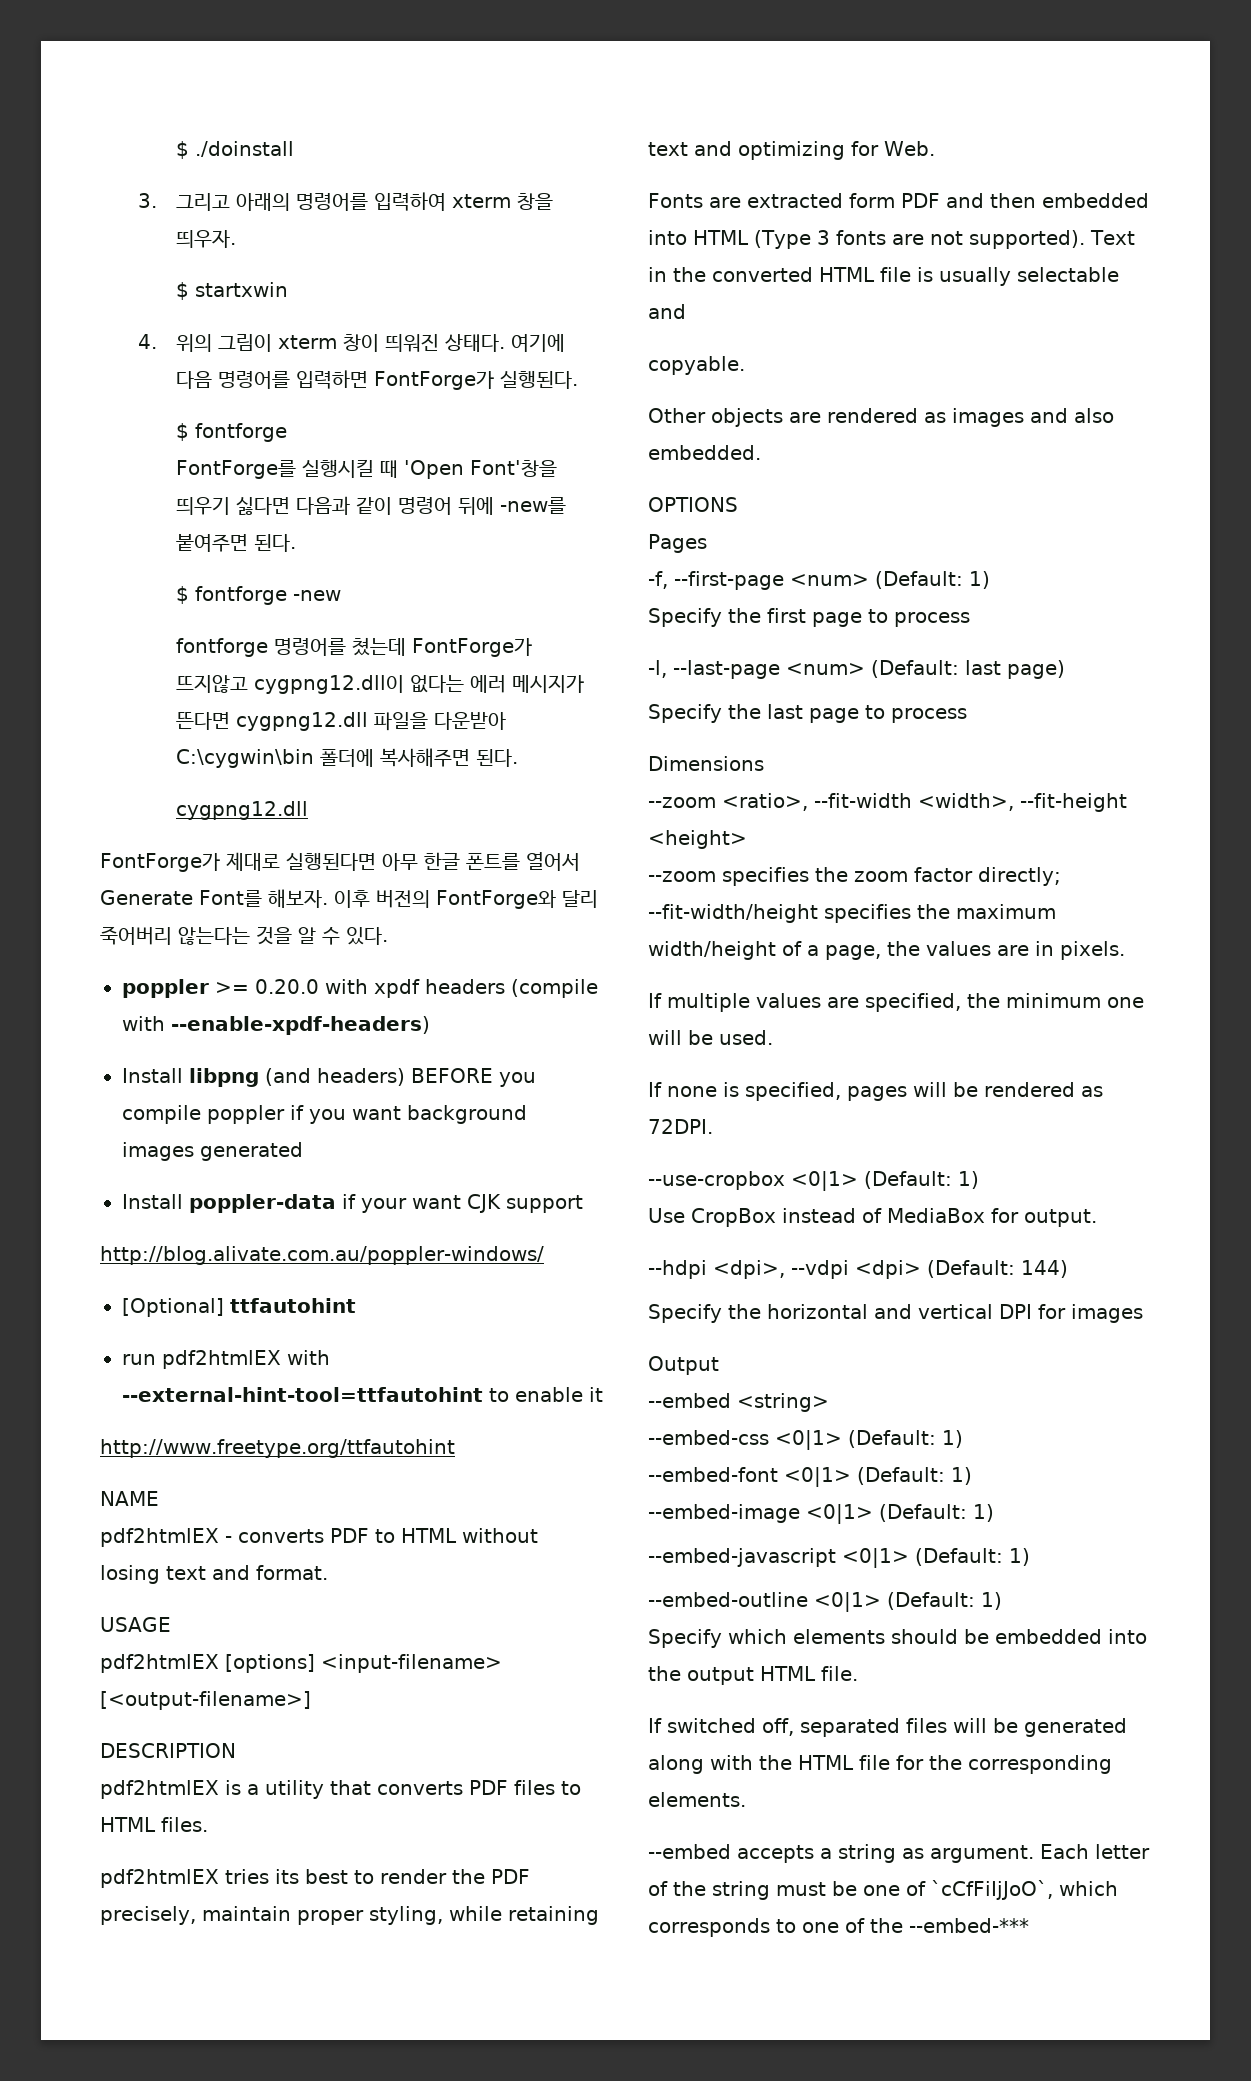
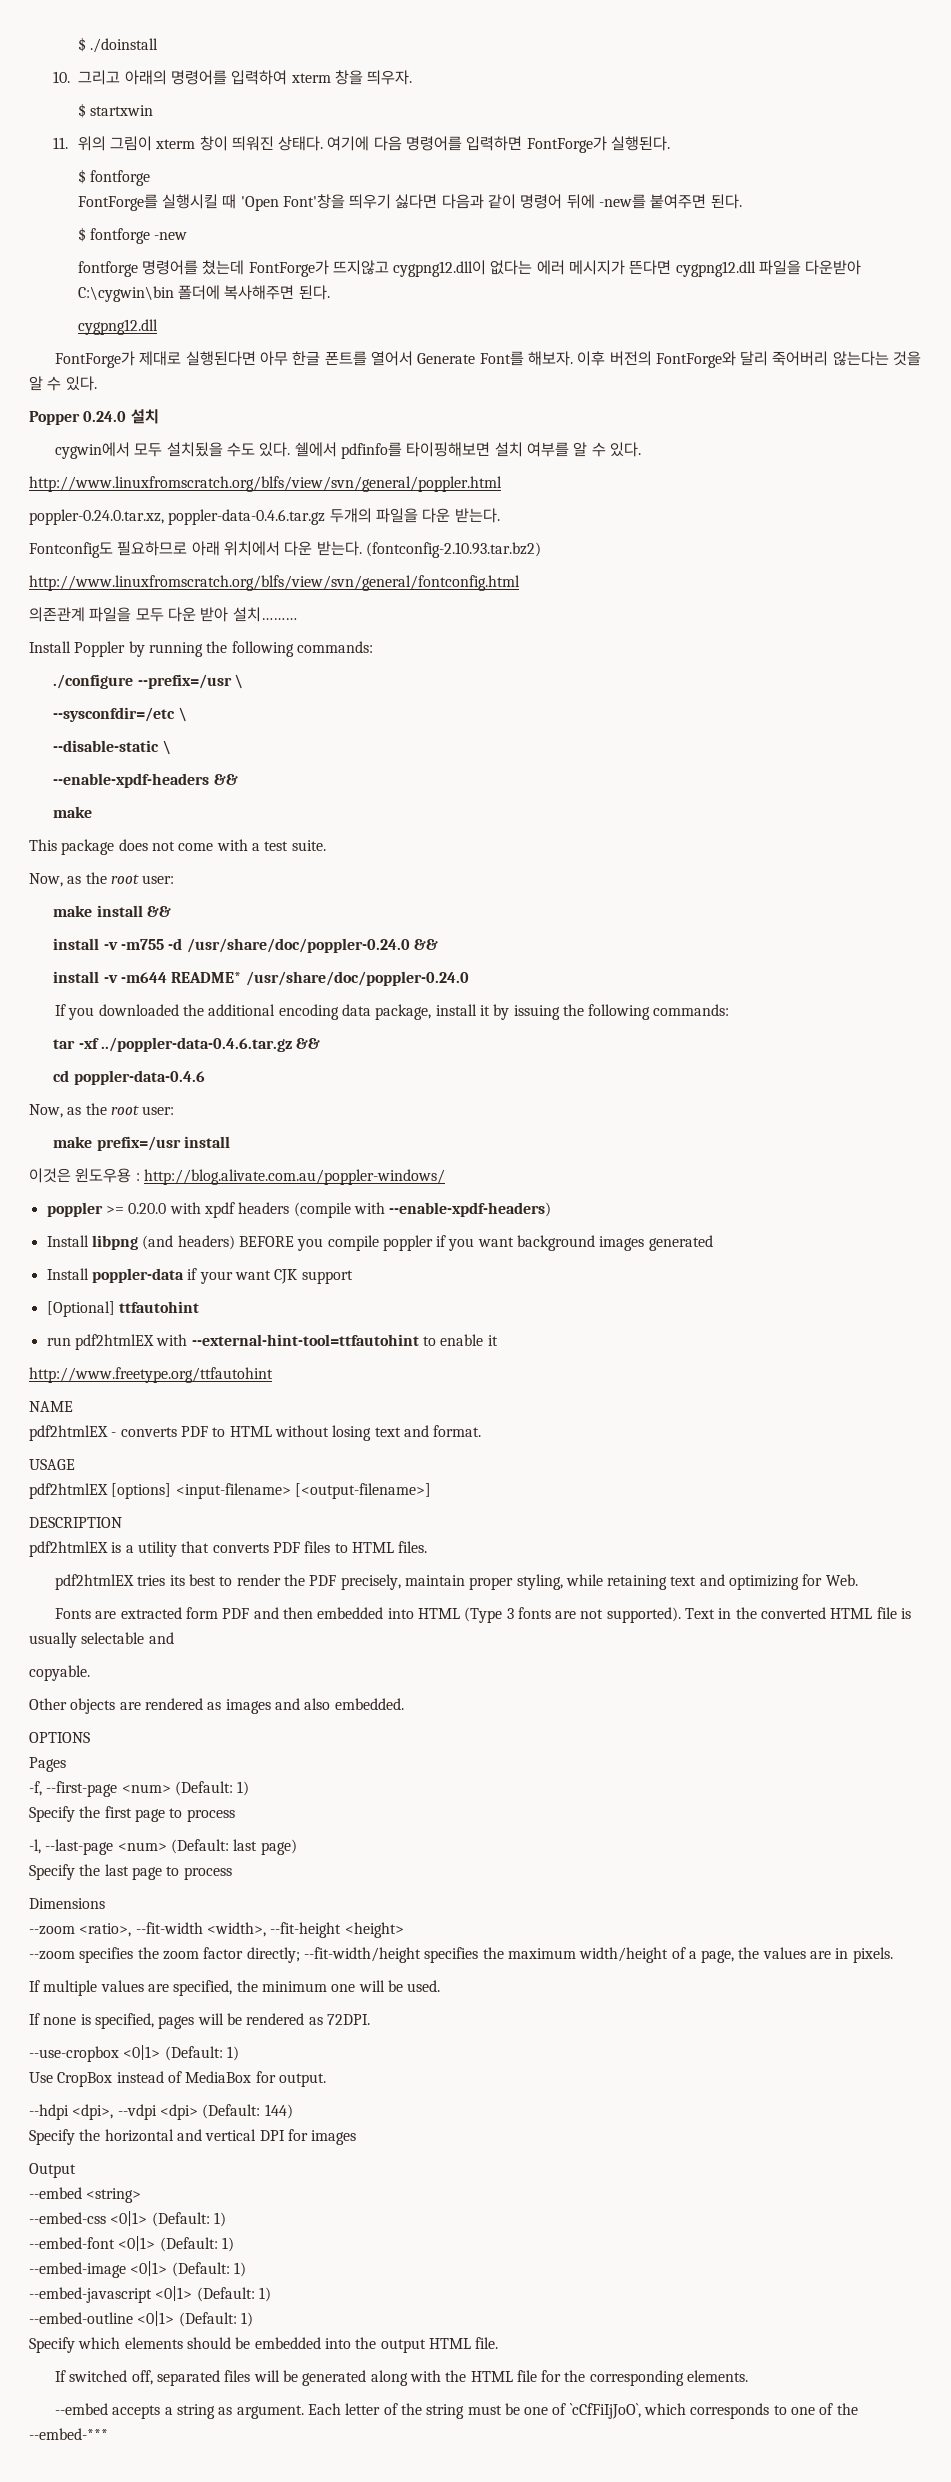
- 3. 그리고 아래의 명령어를 입력하여 xterm 창을 띄우자.
+ 10. 그리고 아래의 명령어를 입력하여 xterm 창을 띄우자.
- 4. 위의 그림이 xterm 창이 띄워진 상태다.
+ 11. 위의 그림이 xterm 창이 띄워진 상태다.
+ Popper 0.24.0 설치
+ cygwin에서 모두 설치됬을 수도 있다. 쉘에서 pdfinfo를 타이핑해보면 설치 여부를 알 수 있다.
+ http://www.linuxfromscratch.org/blfs/view/svn/general/poppler.html
+ poppler-0.24.0.tar.xz, poppler-data-0.4.6.tar.gz 두개의 파일을 다운 받는다.
+ Fontconfig도 필요하므로 아래 위치에서 다운 받는다. (fontconfig-2.10.93.tar.bz2)
+ http://www.linuxfromscratch.org/blfs/view/svn/general/fontconfig.html
+ 의존관계 파일을 모두 다운 받아 설치………
+ Install Poppler by running the following commands:
+ ./configure --prefix=/usr \
+ --sysconfdir=/etc \
+ --disable-static \
+ --enable-xpdf-headers &&
+ make
+ This package does not come with a test suite.
+ Now, as the root user:
+ make install &&
+ install -v -m755 -d /usr/share/doc/poppler-0.24.0 &&
+ install -v -m644 README* /usr/share/doc/poppler-0.24.0
+ If you downloaded the additional encoding data package, install it by issuing the following commands:
+ tar -xf ../poppler-data-0.4.6.tar.gz &&
+ cd poppler-data-0.4.6
+ Now, as the root user:
+ make prefix=/usr install
+ 이것은 윈도우용 : http://blog.alivate.com.au/poppler-windows/
- http://blog.alivate.com.au/poppler-windows/

